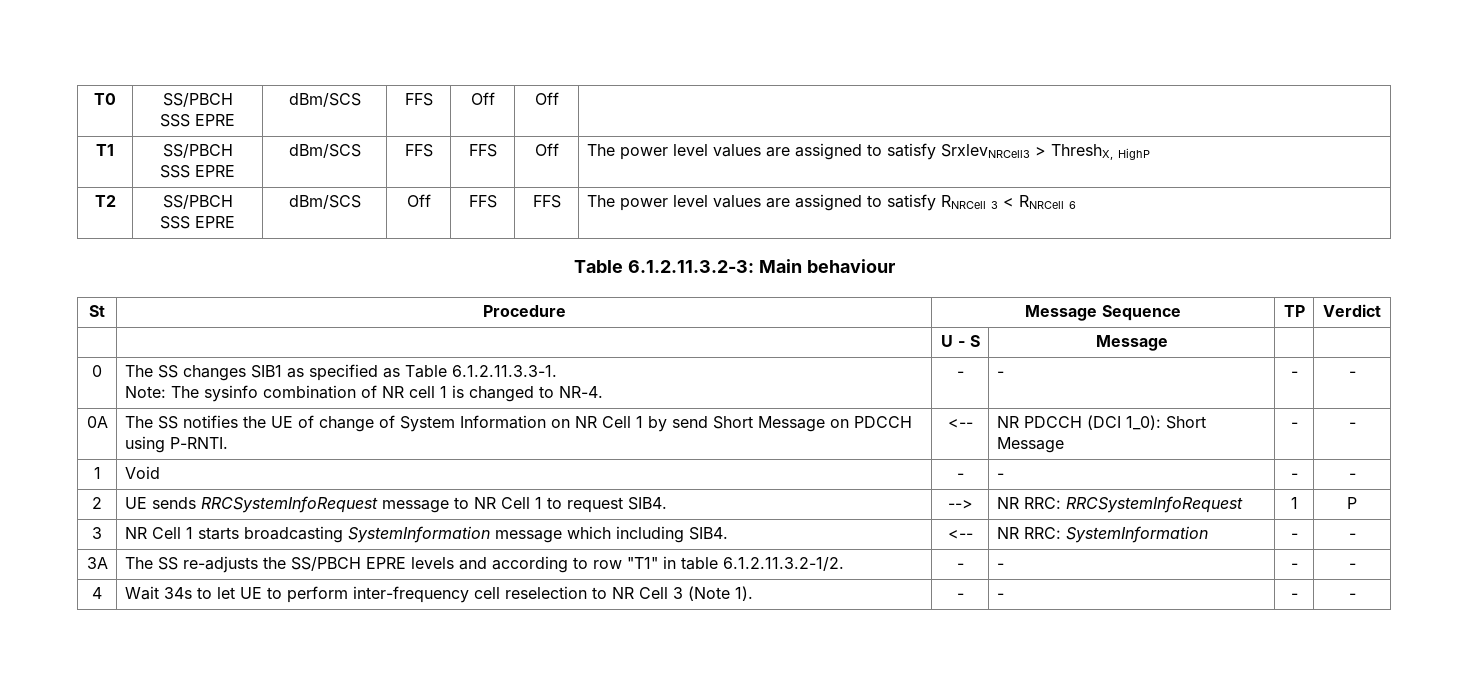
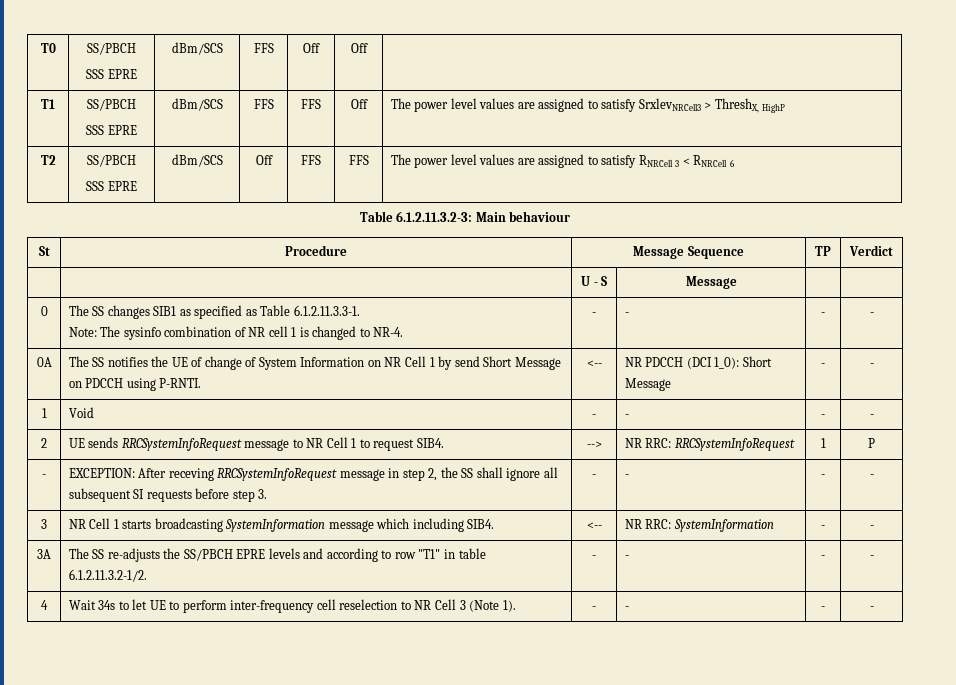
+ - | EXCEPTION: After receving RRCSystemInfoRequest message in step 2, the SS shall ignore all subsequent SI requests before step 3. | - | - | - | -

